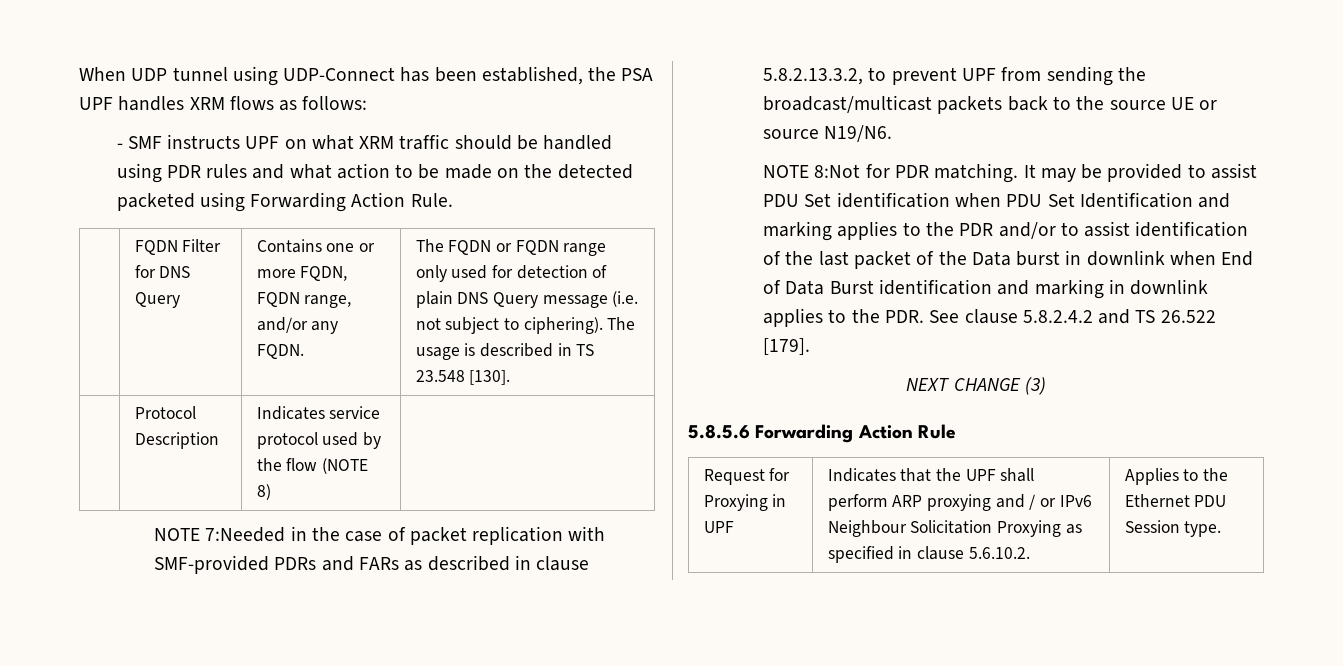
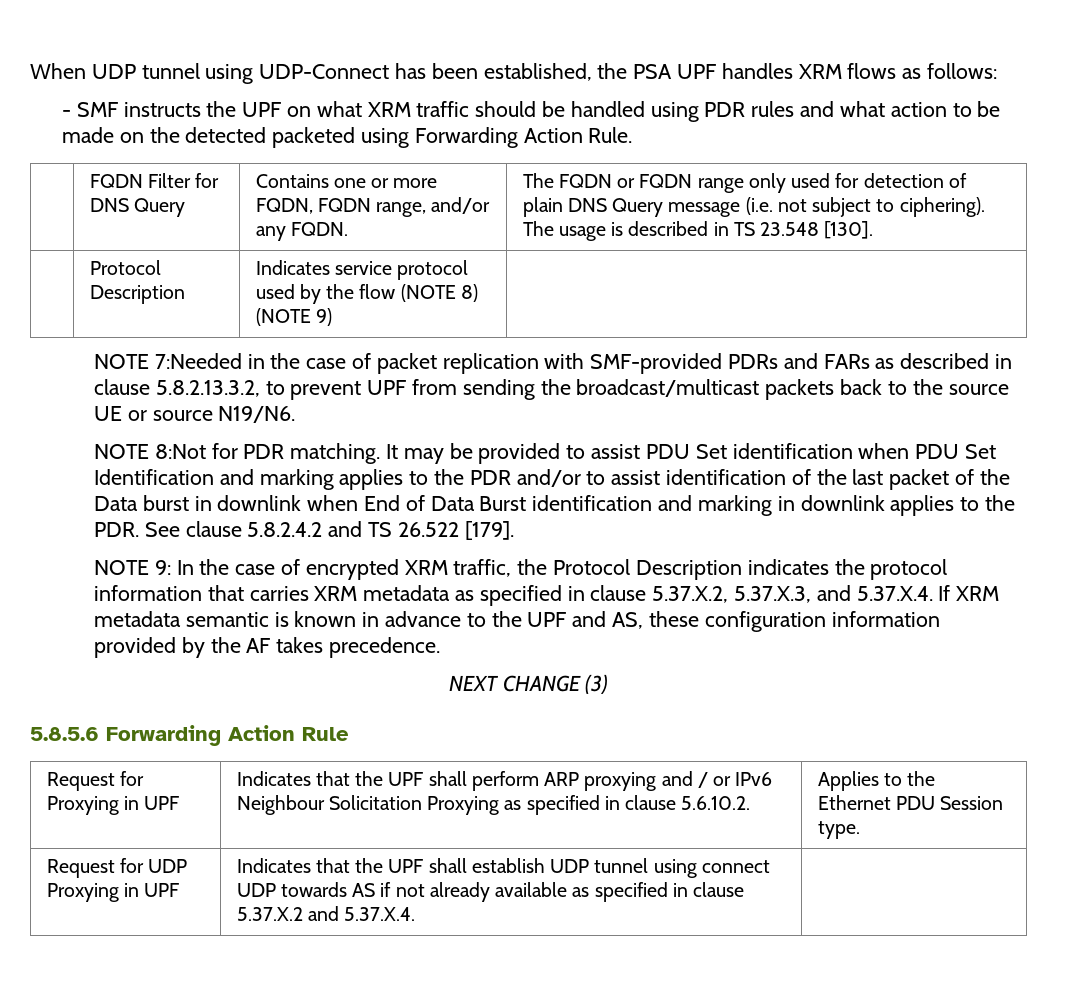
- - SMF instructs UPF on what XRM traffic should be handled using PDR rules and what action to be made on the detected packeted using Forwarding Action Rule.
+ - SMF instructs the UPF on what XRM traffic should be handled using PDR rules and what action to be made on the detected packeted using Forwarding Action Rule.
- | Protocol Description | Indicates service protocol used by the flow (NOTE 8) |
+ | Protocol Description | Indicates service protocol used by the flow (NOTE 8) (NOTE 9) |
+ NOTE 9: In the case of encrypted XRM traffic, the Protocol Description indicates the protocol information that carries XRM metadata as specified in clause 5.37.X.2, 5.37.X.3, and 5.37.X.4. If XRM metadata semantic is known in advance to the UPF and AS, these configuration information provided by the AF takes precedence.
+ Request for UDP Proxying in UPF | Indicates that the UPF shall establish UDP tunnel using connect UDP towards AS if not already available as specified in clause 5.37.X.2 and 5.37.X.4. |

